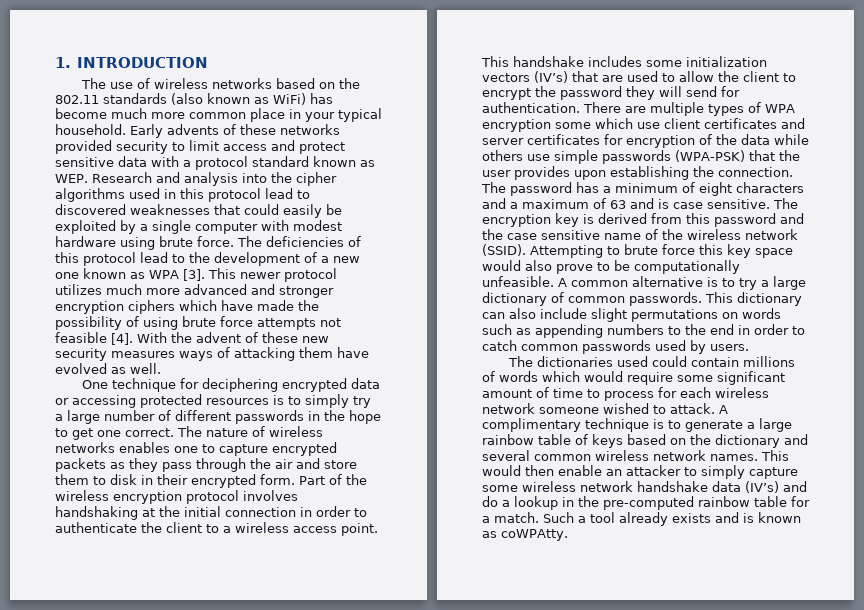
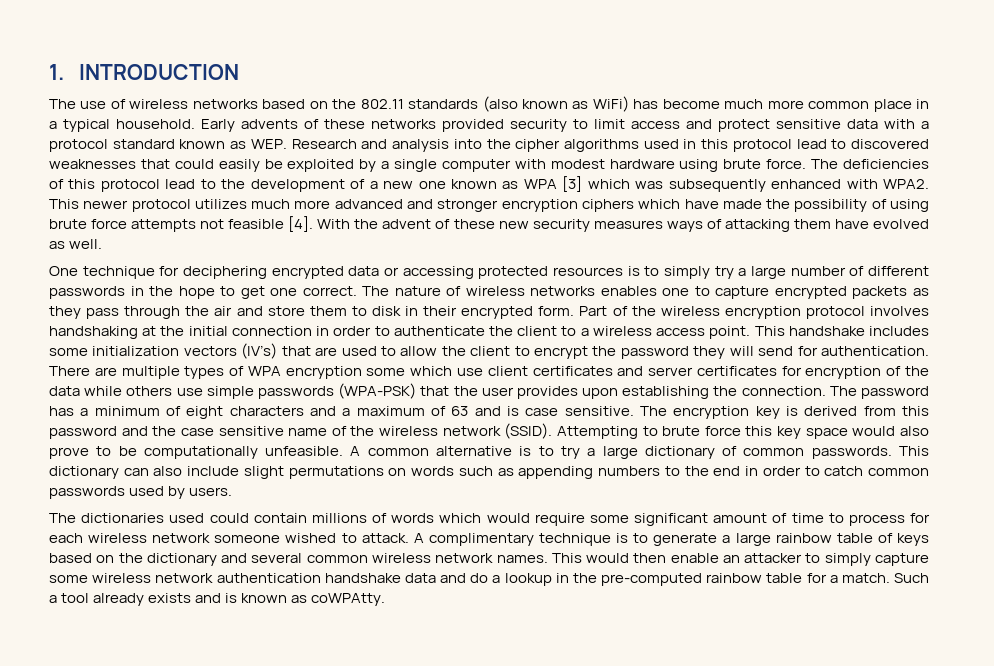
- The use of wireless networks based on the 802.11 standards (also known as WiFi) has become much more common place in your typical household.
+ The use of wireless networks based on the 802.11 standards (also known as WiFi) has become much more common place in a typical household.
- The deficiencies of this protocol lead to the development of a new one known as WPA [3].
+ The deficiencies of this protocol lead to the development of a new one known as WPA [3] which was subsequently enhanced with WPA2.
- This would then enable an attacker to simply capture some wireless network handshake data (IV’s) and do a lookup in the pre-computed rainbow table for a match.
+ This would then enable an attacker to simply capture some wireless network authentication handshake data and do a lookup in the pre-computed rainbow table for a match.

